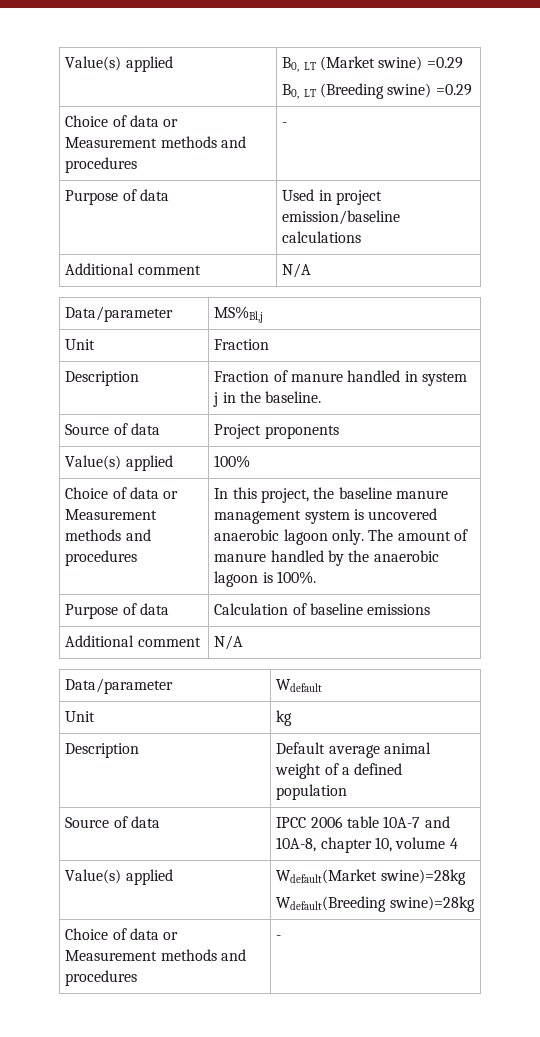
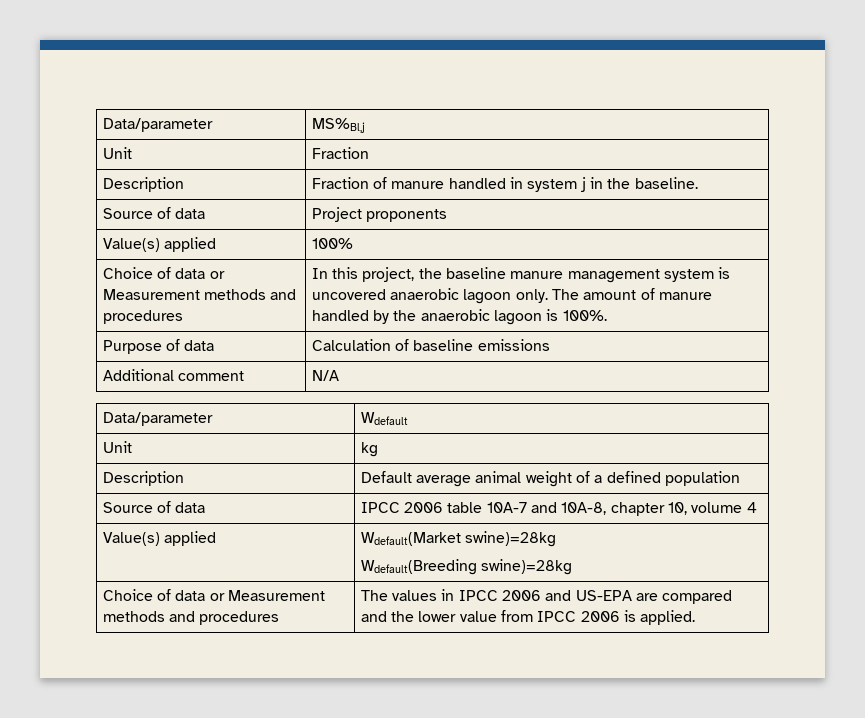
- Value(s) applied | B0, LT (Market swine) =0.29
- B0, LT (Breeding swine) =0.29
- Choice of data or Measurement methods and procedures | -
- Purpose of data | Used in project emission/baseline calculations
- Additional comment | N/A
  Value(s) applied | Wdefault(Market swine)=28kg
  Wdefault(Breeding swine)=28kg
- Choice of data or Measurement methods and procedures | -
+ Choice of data or Measurement methods and procedures | The values in IPCC 2006 and US-EPA are compared and the lower value from IPCC 2006 is applied.

